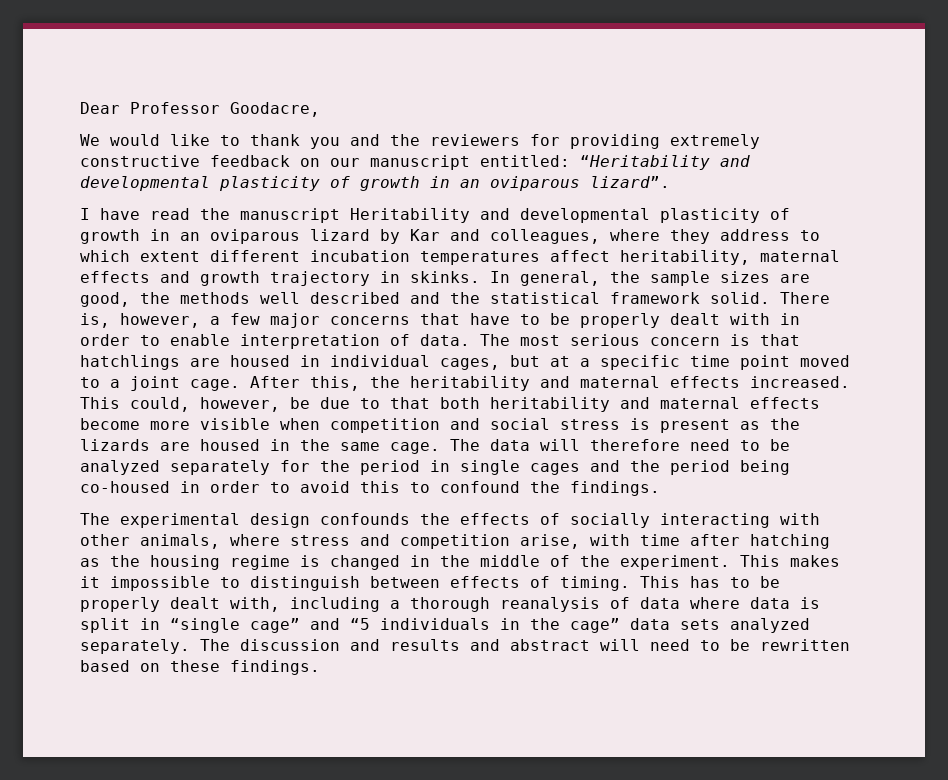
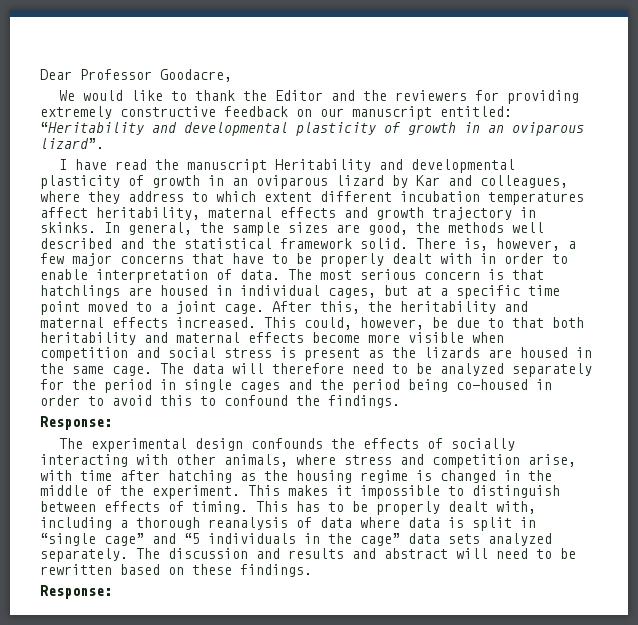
- We would like to thank you and the reviewers for providing extremely constructive feedback on our manuscript entitled: “Heritability and developmental plasticity of growth in an oviparous lizard”.
+ We would like to thank the Editor and the reviewers for providing extremely constructive feedback on our manuscript entitled: “Heritability and developmental plasticity of growth in an oviparous lizard”.
  The data will therefore need to be analyzed separately for the period in single cages and the period being co-housed in order to avoid this to confound the findings.
+ Response:
  The discussion and results and abstract will need to be rewritten based on these findings.
+ Response:

